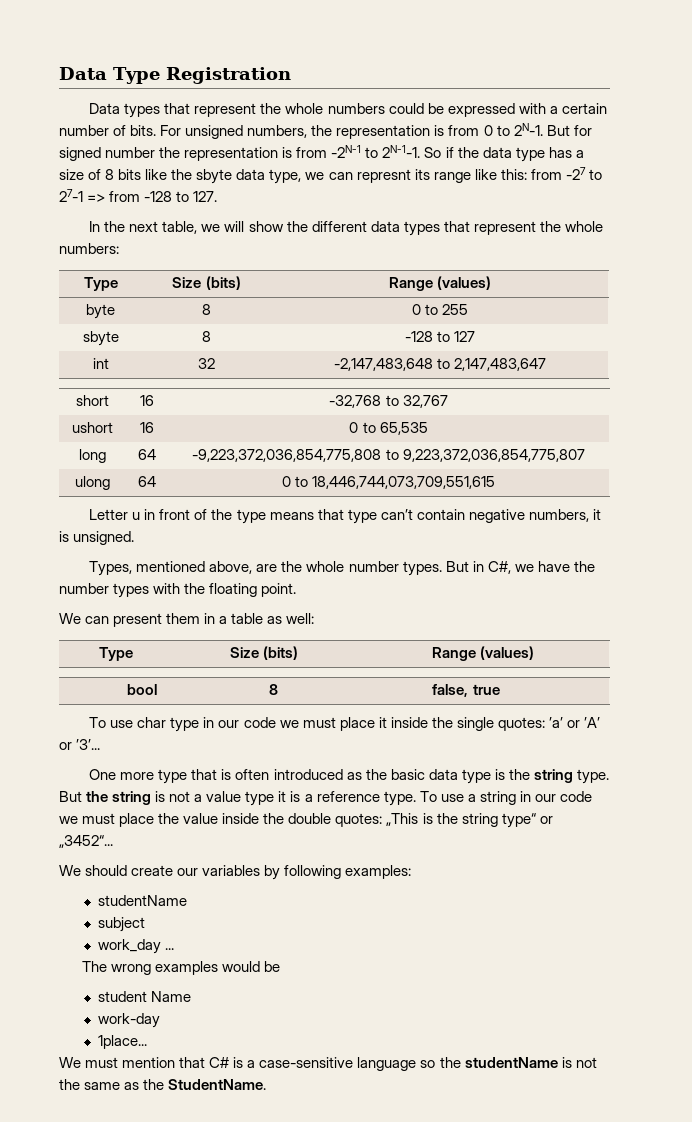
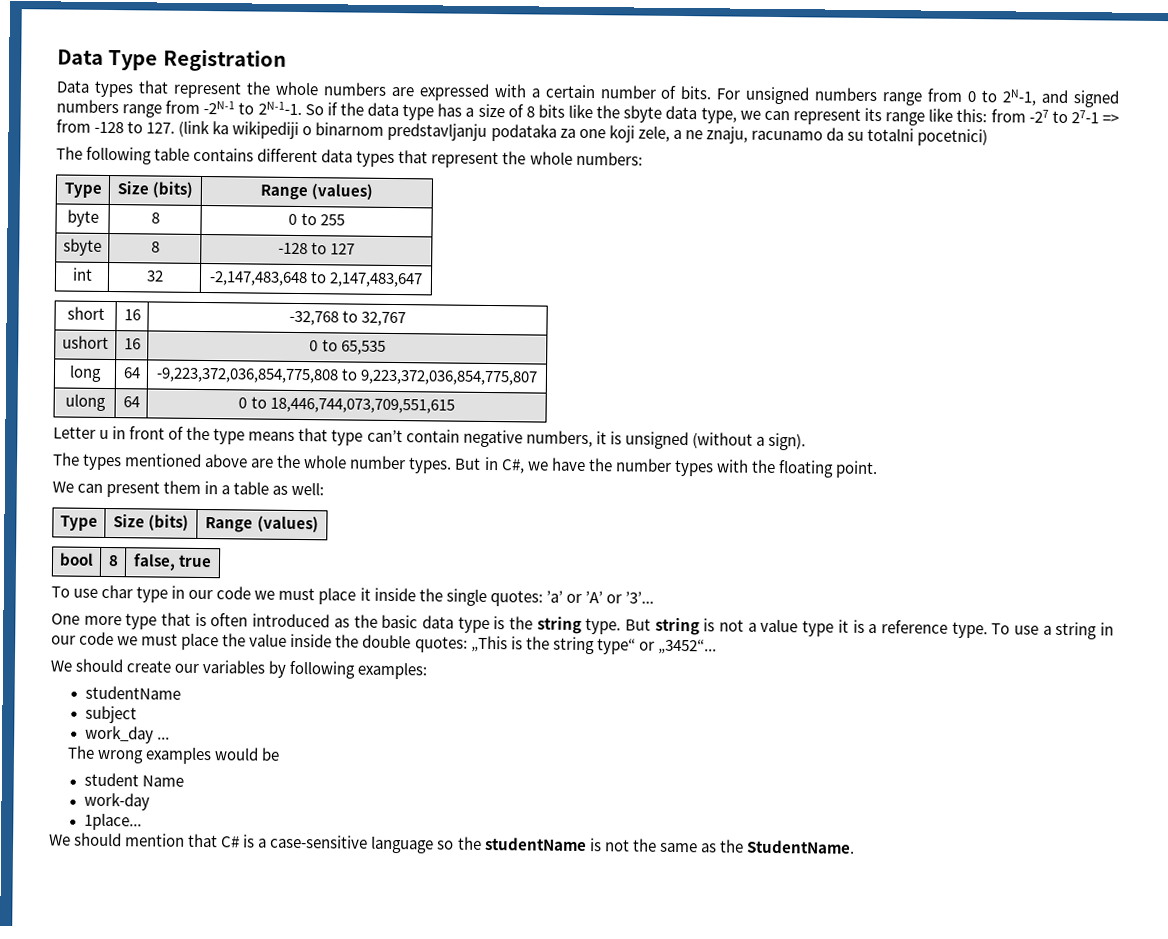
- Data types that represent the whole numbers could be expressed with a certain number of bits.
+ Data types that represent the whole numbers are expressed with a certain number of bits.
- For unsigned numbers, the representation is from 0 to 2N-1. But for signed number the representation is from -2N-1 to 2N-1-1.
+ For unsigned numbers range from 0 to 2N-1, and signed numbers range from -2N-1 to 2N-1-1.
- So if the data type has a size of 8 bits like the sbyte data type, we can represnt its range like this: from -27 to 27-1 => from -128 to 127.
- In the next table, we will show the different data types that represent the whole numbers:
+ So if the data type has a size of 8 bits like the sbyte data type, we can represent its range like this: from -27 to 27-1 => from -128 to 127. (link ka wikipediji o binarnom predstavljanju podataka za one koji zele, a ne znaju, racunamo da su totalni pocetnici)
+ The following table contains different data types that represent the whole numbers:
- Letter u in front of the type means that type can’t contain negative numbers, it is unsigned.
- Types, mentioned above, are the whole number types.
+ Letter u in front of the type means that type can’t contain negative numbers, it is unsigned (without a sign).
+ The types mentioned above are the whole number types.
- But the string is not a value type it is a reference type.
+ But string is not a value type it is a reference type.
- We must mention that C# is a case-sensitive language so the studentName is not the same as the StudentName.
+ We should mention that C# is a case-sensitive language so the studentName is not the same as the StudentName.

